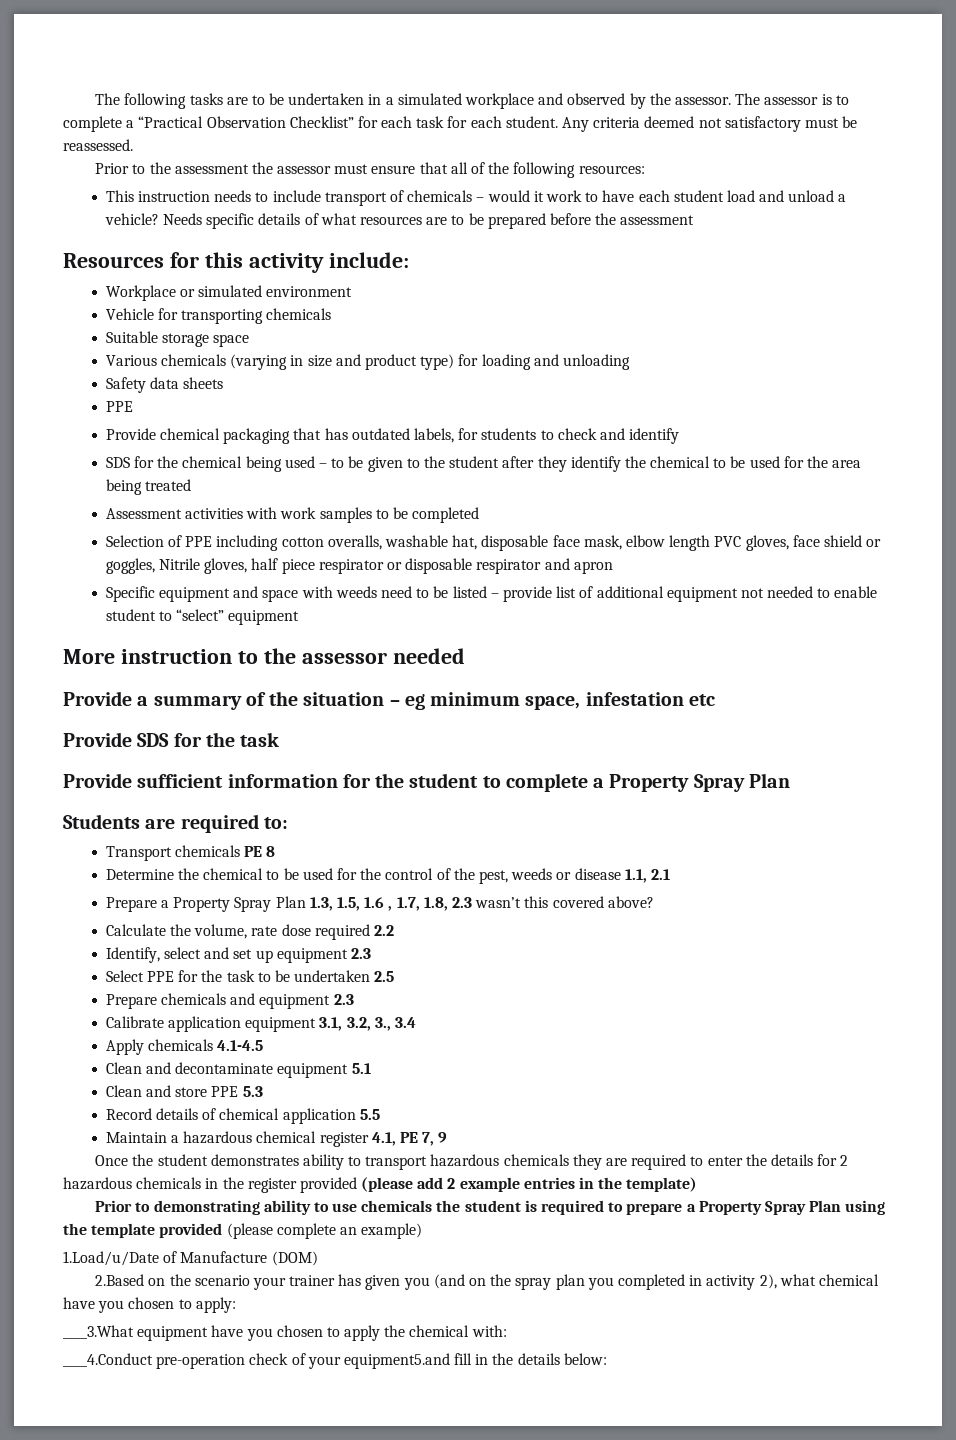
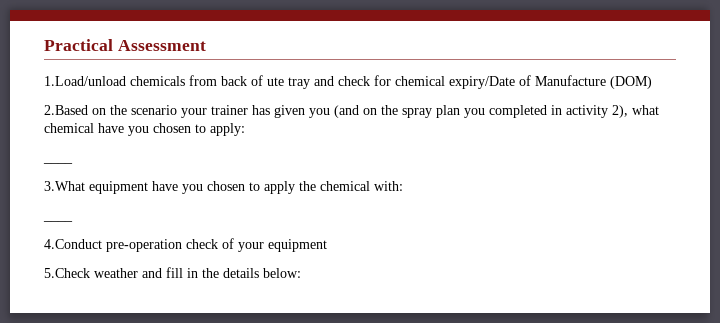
- The following tasks are to be undertaken in a simulated workplace and observed by the assessor. The assessor is to complete a “Practical Observation Checklist” for each task for each student. Any criteria deemed not satisfactory must be reassessed.
- Prior to the assessment the assessor must ensure that all of the following resources:
- This instruction needs to include transport of chemicals – would it work to have each student load and unload a vehicle? Needs specific details of what resources are to be prepared before the assessment
- Resources for this activity include:
- Workplace or simulated environment
- Vehicle for transporting chemicals
- Suitable storage space
- Various chemicals (varying in size and product type) for loading and unloading
- Safety data sheets
- PPE
- Provide chemical packaging that has outdated labels, for students to check and identify
- SDS for the chemical being used – to be given to the student after they identify the chemical to be used for the area being treated
- Assessment activities with work samples to be completed
- Selection of PPE including cotton overalls, washable hat, disposable face mask, elbow length PVC gloves, face shield or goggles, Nitrile gloves, half piece respirator or disposable respirator and apron
- Specific equipment and space with weeds need to be listed – provide list of additional equipment not needed to enable student to “select” equipment
- More instruction to the assessor needed
- Provide a summary of the situation – eg minimum space, infestation etc
- Provide SDS for the task
- Provide sufficient information for the student to complete a Property Spray Plan
- Students are required to:
- Transport chemicals PE 8
- Determine the chemical to be used for the control of the pest, weeds or disease 1.1, 2.1
- Prepare a Property Spray Plan 1.3, 1.5, 1.6 , 1.7, 1.8, 2.3 wasn’t this covered above?
- Calculate the volume, rate dose required 2.2
- Identify, select and set up equipment 2.3
- Select PPE for the task to be undertaken 2.5
- Prepare chemicals and equipment 2.3
- Calibrate application equipment 3.1, 3.2, 3., 3.4
- Apply chemicals 4.1-4.5
- Clean and decontaminate equipment 5.1
- Clean and store PPE 5.3
- Record details of chemical application 5.5
- Maintain a hazardous chemical register 4.1, PE 7, 9
- Once the student demonstrates ability to transport hazardous chemicals they are required to enter the details for 2 hazardous chemicals in the register provided (please add 2 example entries in the template)
- Prior to demonstrating ability to use chemicals the student is required to prepare a Property Spray Plan using the template provided (please complete an example)
- 1.Load/u/Date of Manufacture (DOM)
+ Practical Assessment
+ 1.Load/unload chemicals from back of ute tray and check for chemical expiry/Date of Manufacture (DOM)
  2.Based on the scenario your trainer has given you (and on the spray plan you completed in activity 2), what chemical have you chosen to apply:
- ____3.What equipment have you chosen to apply the chemical with:
- ____4.Conduct pre-operation check of your equipment5.and fill in the details below:
+ ____
+ 3.What equipment have you chosen to apply the chemical with:
+ ____
+ 4.Conduct pre-operation check of your equipment
+ 5.Check weather and fill in the details below:

